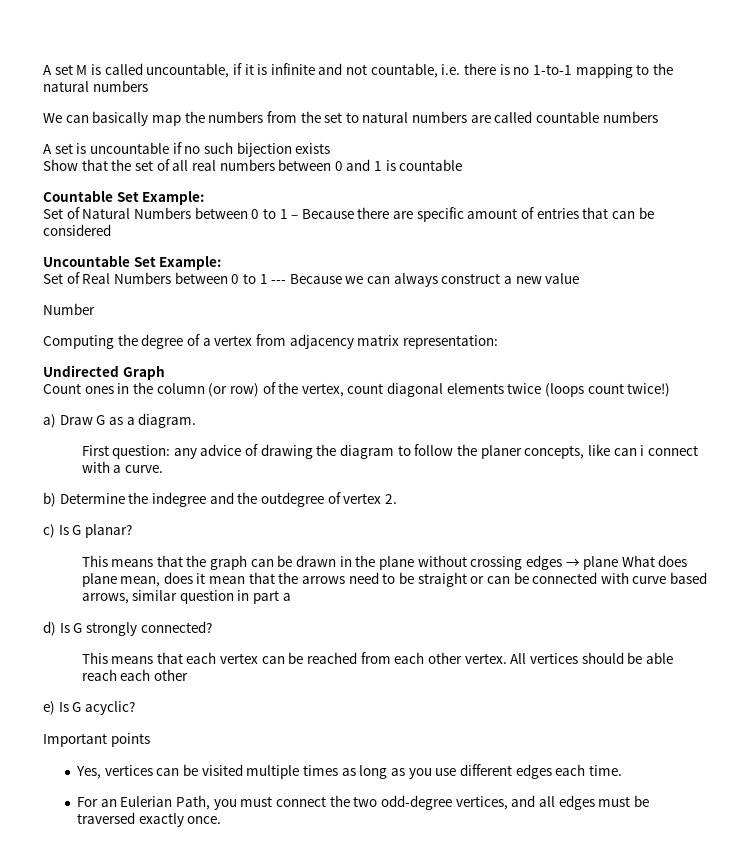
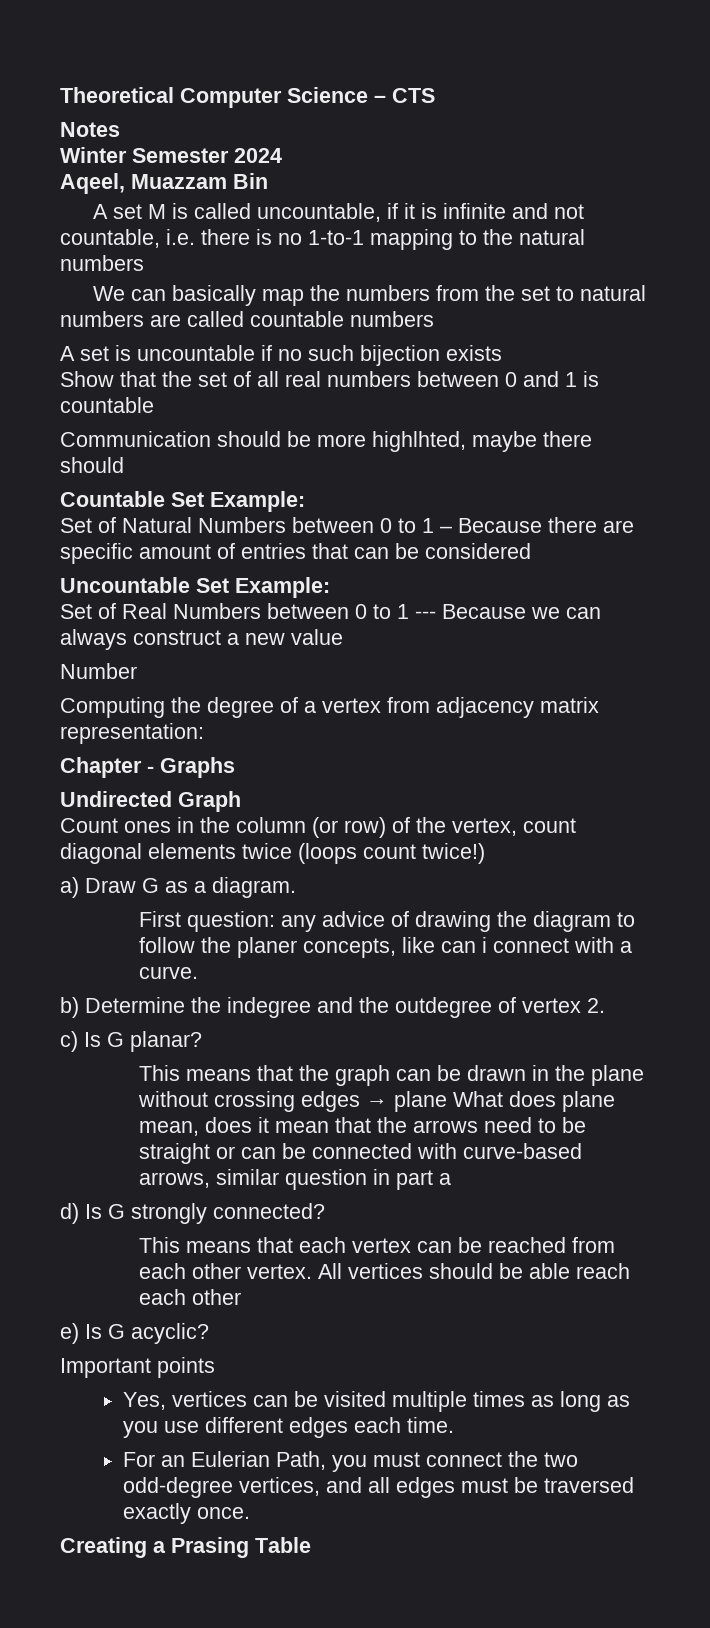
+ Theoretical Computer Science – CTS
+ Notes
+ Winter Semester 2024
+ Aqeel, Muazzam Bin
+ Communication should be more highlhted, maybe there should
+ Chapter - Graphs
- This means that the graph can be drawn in the plane without crossing edges → plane What does plane mean, does it mean that the arrows need to be straight or can be connected with curve based arrows, similar question in part a
+ This means that the graph can be drawn in the plane without crossing edges → plane What does plane mean, does it mean that the arrows need to be straight or can be connected with curve-based arrows, similar question in part a
+ Creating a Prasing Table

